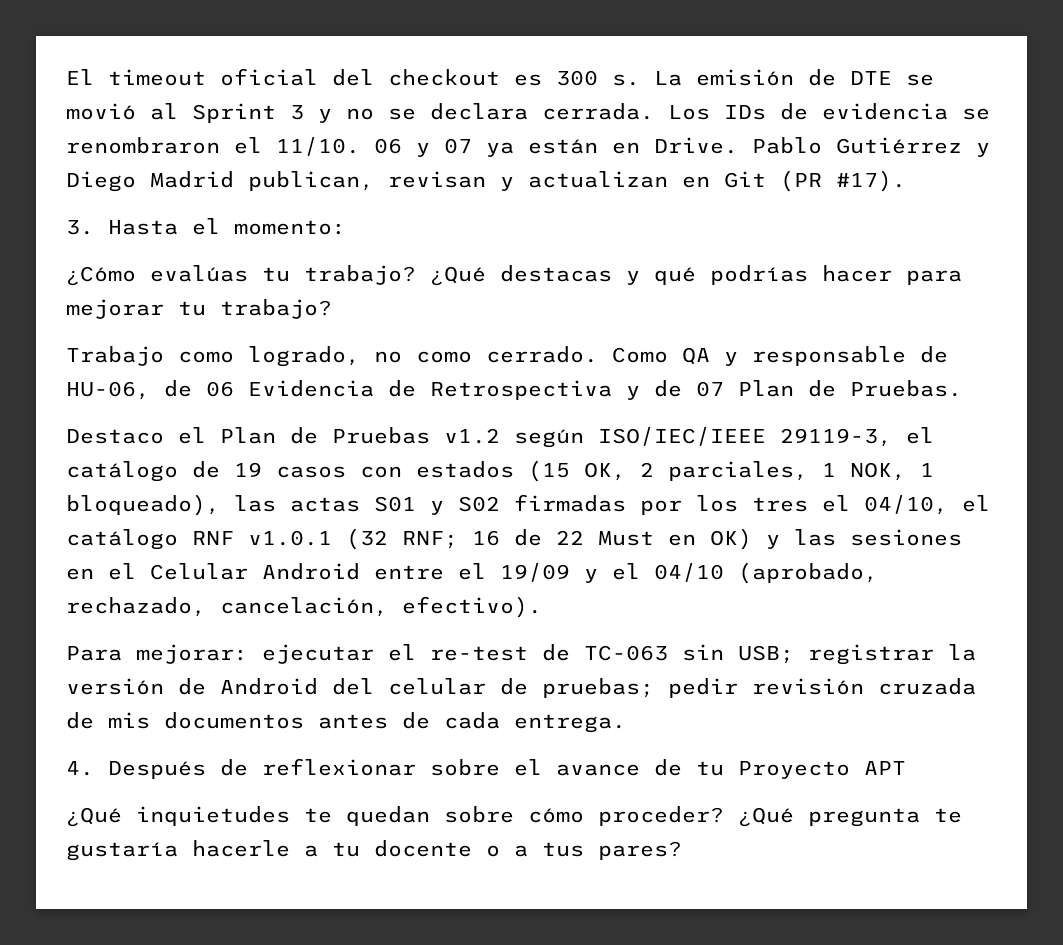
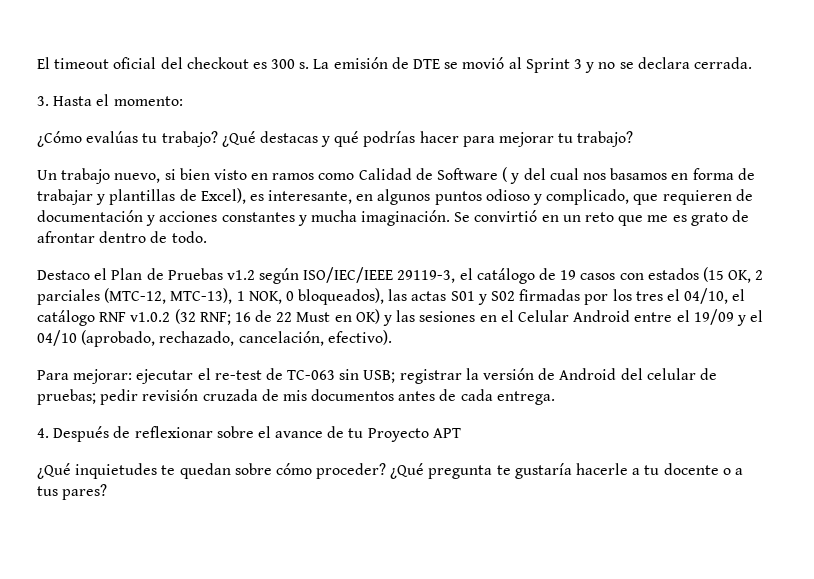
- Los IDs de evidencia se renombraron el 11/10. 06 y 07 ya están en Drive. Pablo Gutiérrez y Diego Madrid publican, revisan y actualizan en Git (PR #17).
- Trabajo como logrado, no como cerrado. Como QA y responsable de HU-06, de 06 Evidencia de Retrospectiva y de 07 Plan de Pruebas.
+ Un trabajo nuevo, si bien visto en ramos como Calidad de Software ( y del cual nos basamos en forma de trabajar y plantillas de Excel), es interesante, en algunos puntos odioso y complicado, que requieren de documentación y acciones constantes y mucha imaginación. Se convirtió en un reto que me es grato de afrontar dentro de todo.
- Destaco el Plan de Pruebas v1.2 según ISO/IEC/IEEE 29119-3, el catálogo de 19 casos con estados (15 OK, 2 parciales, 1 NOK, 1 bloqueado), las actas S01 y S02 firmadas por los tres el 04/10, el catálogo RNF v1.0.1 (32 RNF; 16 de 22 Must en OK) y las sesiones en el Celular Android entre el 19/09 y el 04/10 (aprobado, rechazado, cancelación, efectivo).
+ Destaco el Plan de Pruebas v1.2 según ISO/IEC/IEEE 29119-3, el catálogo de 19 casos con estados (15 OK, 2 parciales (MTC-12, MTC-13), 1 NOK, 0 bloqueados), las actas S01 y S02 firmadas por los tres el 04/10, el catálogo RNF v1.0.2 (32 RNF; 16 de 22 Must en OK) y las sesiones en el Celular Android entre el 19/09 y el 04/10 (aprobado, rechazado, cancelación, efectivo).

